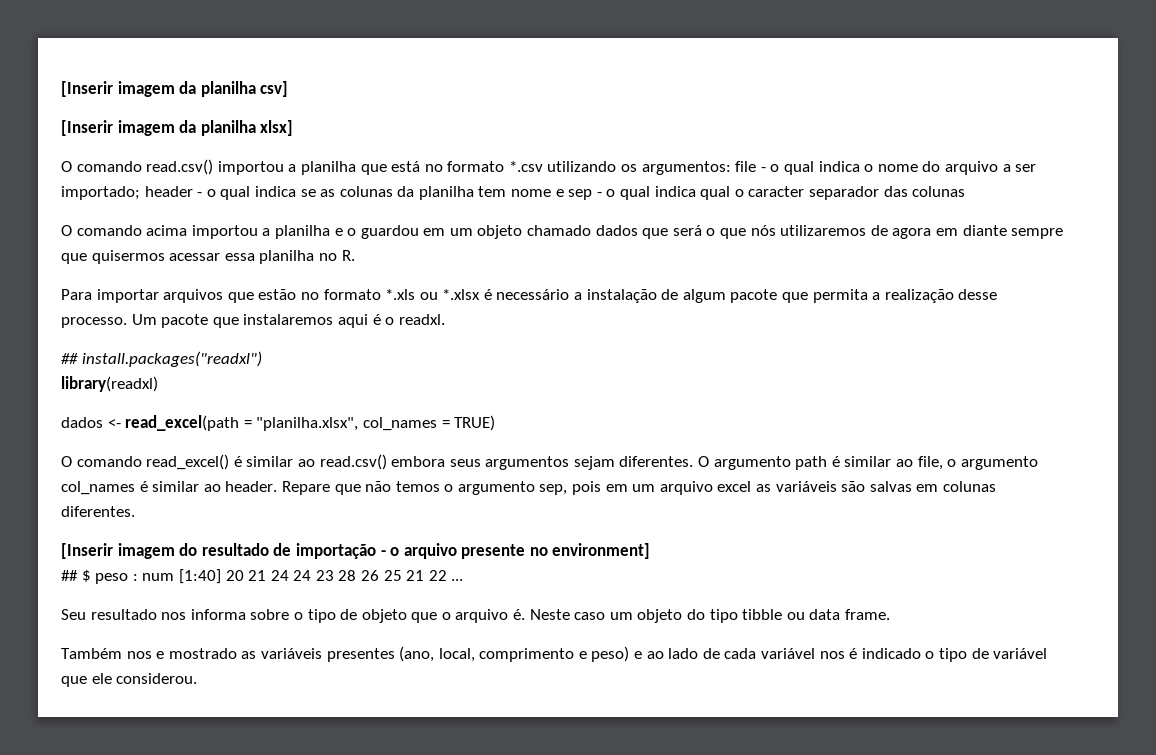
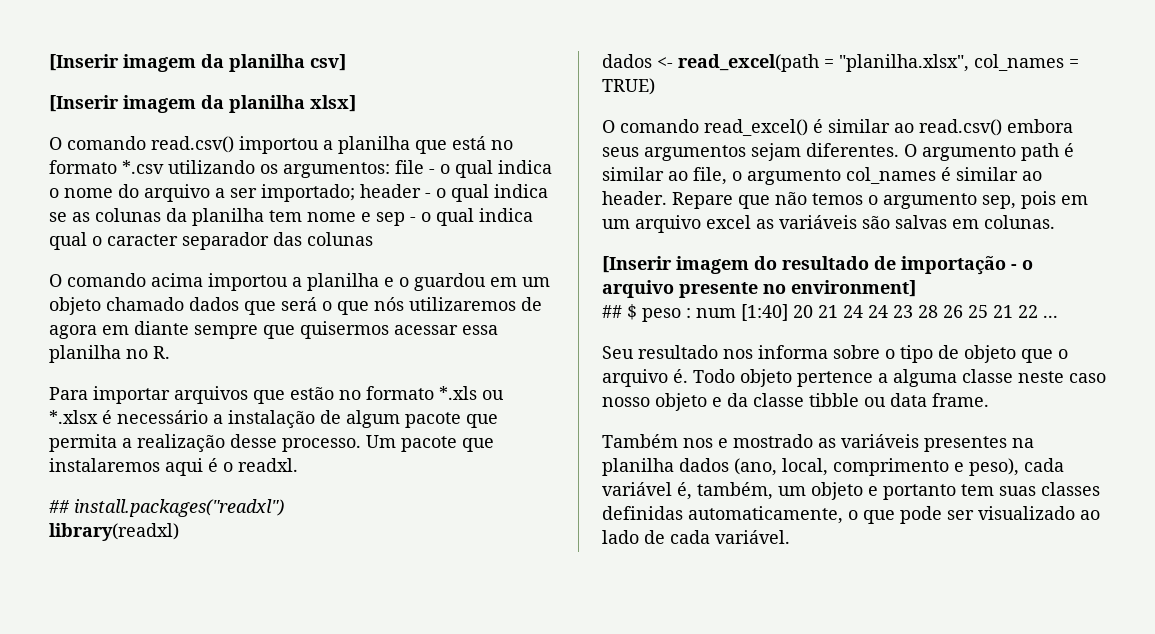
- Repare que não temos o argumento sep, pois em um arquivo excel as variáveis são salvas em colunas diferentes.
+ Repare que não temos o argumento sep, pois em um arquivo excel as variáveis são salvas em colunas.
- Neste caso um objeto do tipo tibble ou data frame.
+ Todo objeto pertence a alguma classe neste caso nosso objeto e da classe tibble ou data frame.
- Também nos e mostrado as variáveis presentes (ano, local, comprimento e peso) e ao lado de cada variável nos é indicado o tipo de variável que ele considerou.
+ Também nos e mostrado as variáveis presentes na planilha dados (ano, local, comprimento e peso), cada variável é, também, um objeto e portanto tem suas classes definidas automaticamente, o que pode ser visualizado ao lado de cada variável.

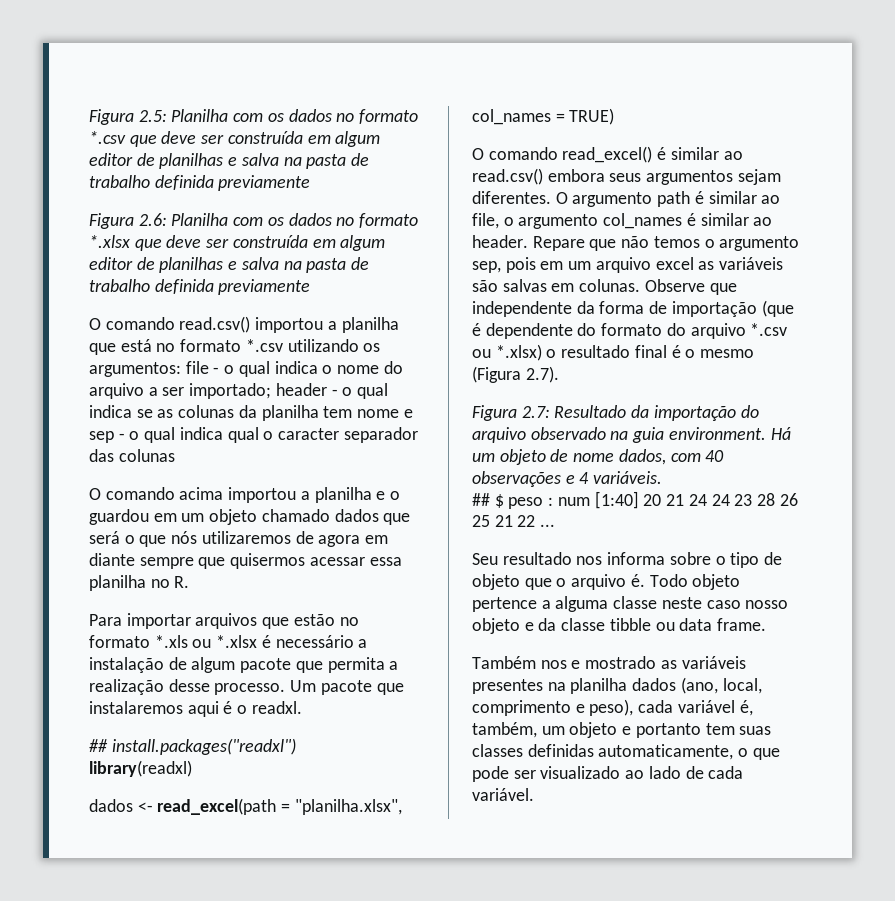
- [Inserir imagem da planilha csv]
- [Inserir imagem da planilha xlsx]
+ Figura 2.5: Planilha com os dados no formato *.csv que deve ser construída em algum editor de planilhas e salva na pasta de trabalho definida previamente
+ Figura 2.6: Planilha com os dados no formato *.xlsx que deve ser construída em algum editor de planilhas e salva na pasta de trabalho definida previamente
- Repare que não temos o argumento sep, pois em um arquivo excel as variáveis são salvas em colunas.
- [Inserir imagem do resultado de importação - o arquivo presente no environment]
+ Repare que não temos o argumento sep, pois em um arquivo excel as variáveis são salvas em colunas. Observe que independente da forma de importação (que é dependente do formato do arquivo *.csv ou *.xlsx) o resultado final é o mesmo (Figura 2.7).
+ Figura 2.7: Resultado da importação do arquivo observado na guia environment. Há um objeto de nome dados, com 40 observações e 4 variáveis.

